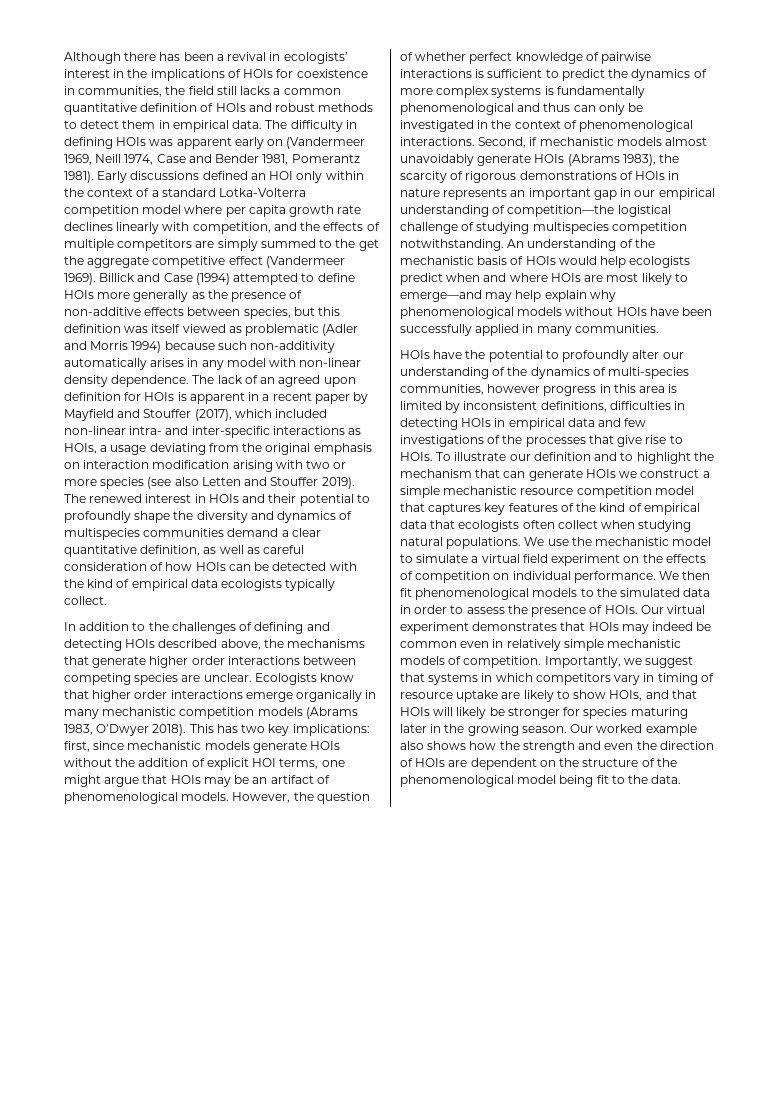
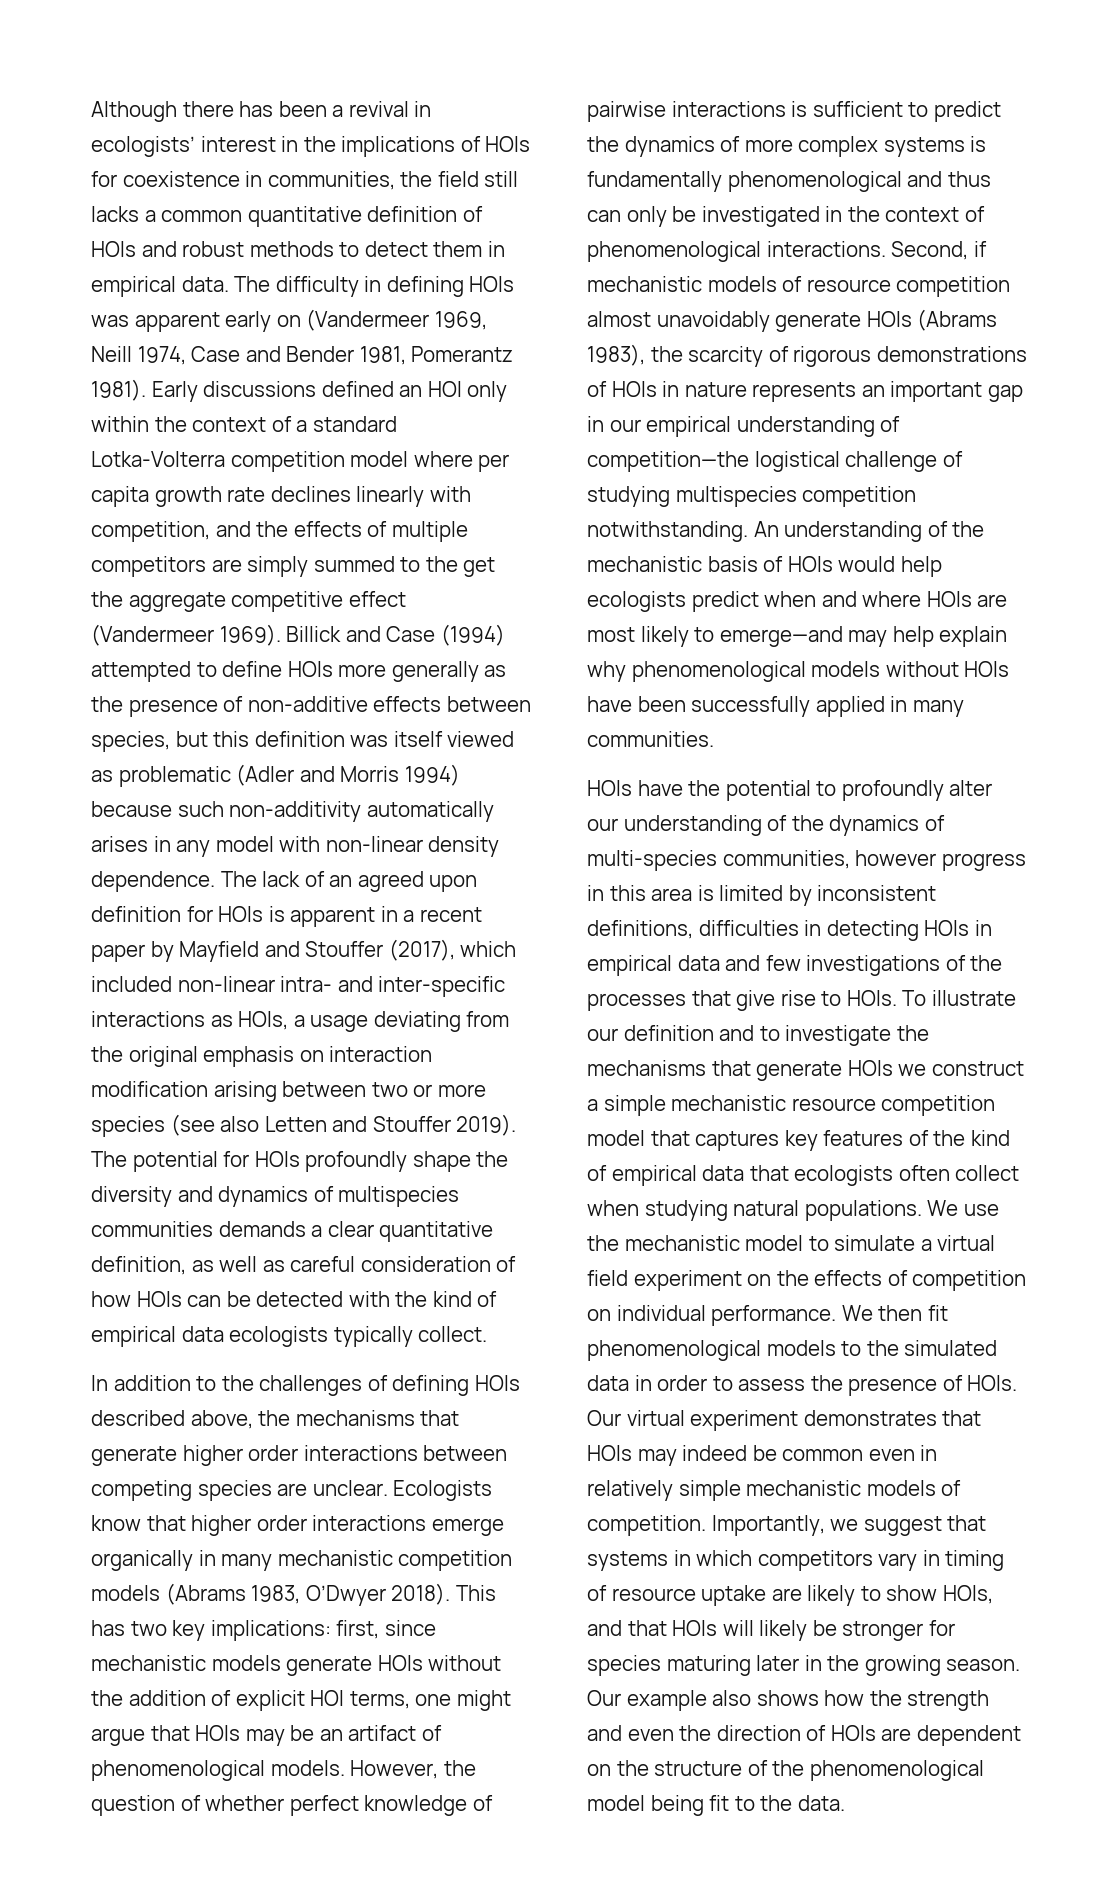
- The lack of an agreed upon definition for HOIs is apparent in a recent paper by Mayfield and Stouffer (2017), which included non-linear intra- and inter-specific interactions as HOIs, a usage deviating from the original emphasis on interaction modification arising with two or more species (see also Letten and Stouffer 2019).
+ The lack of an agreed upon definition for HOIs is apparent in a recent paper by Mayfield and Stouffer (2017), which included non-linear intra- and inter-specific interactions as HOIs, a usage deviating from the original emphasis on interaction modification arising between two or more species (see also Letten and Stouffer 2019).
- The renewed interest in HOIs and their potential to profoundly shape the diversity and dynamics of multispecies communities demand a clear quantitative definition, as well as careful consideration of how HOIs can be detected with the kind of empirical data ecologists typically collect.
+ The potential for HOIs profoundly shape the diversity and dynamics of multispecies communities demands a clear quantitative definition, as well as careful consideration of how HOIs can be detected with the kind of empirical data ecologists typically collect.
- In addition to the challenges of defining and detecting HOIs described above, the mechanisms that generate higher order interactions between competing species are unclear.
+ In addition to the challenges of defining HOIs described above, the mechanisms that generate higher order interactions between competing species are unclear.
- Second, if mechanistic models almost unavoidably generate HOIs (Abrams 1983), the scarcity of rigorous demonstrations of HOIs in nature represents an important gap in our empirical understanding of competition—the logistical challenge of studying multispecies competition notwithstanding.
+ Second, if mechanistic models of resource competition almost unavoidably generate HOIs (Abrams 1983), the scarcity of rigorous demonstrations of HOIs in nature represents an important gap in our empirical understanding of competition—the logistical challenge of studying multispecies competition notwithstanding.
- To illustrate our definition and to highlight the mechanism that can generate HOIs we construct a simple mechanistic resource competition model that captures key features of the kind of empirical data that ecologists often collect when studying natural populations.
+ To illustrate our definition and to investigate the mechanisms that generate HOIs we construct a simple mechanistic resource competition model that captures key features of the kind of empirical data that ecologists often collect when studying natural populations.
- Our worked example also shows how the strength and even the direction of HOIs are dependent on the structure of the phenomenological model being fit to the data.
+ Our example also shows how the strength and even the direction of HOIs are dependent on the structure of the phenomenological model being fit to the data.

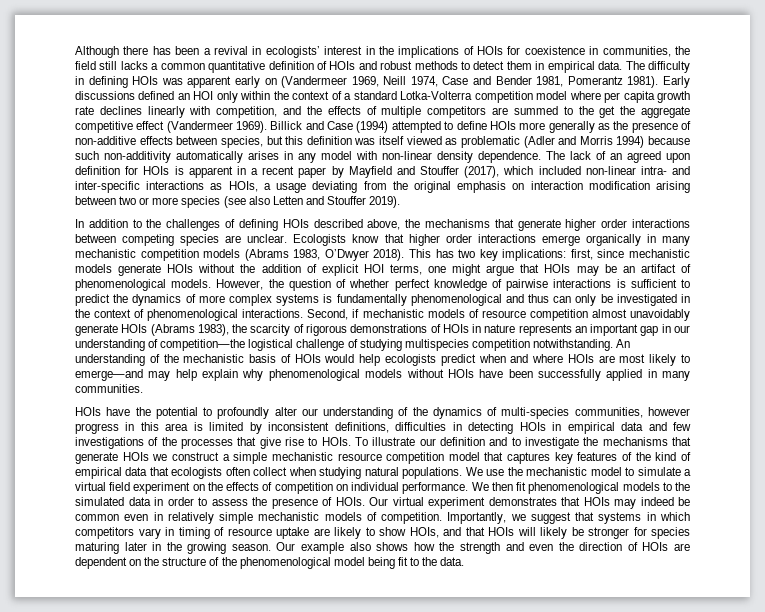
- Early discussions defined an HOI only within the context of a standard Lotka-Volterra competition model where per capita growth rate declines linearly with competition, and the effects of multiple competitors are simply summed to the get the aggregate competitive effect (Vandermeer 1969).
+ Early discussions defined an HOI only within the context of a standard Lotka-Volterra competition model where per capita growth rate declines linearly with competition, and the effects of multiple competitors are summed to the get the aggregate competitive effect (Vandermeer 1969).
- The potential for HOIs profoundly shape the diversity and dynamics of multispecies communities demands a clear quantitative definition, as well as careful consideration of how HOIs can be detected with the kind of empirical data ecologists typically collect.
- Second, if mechanistic models of resource competition almost unavoidably generate HOIs (Abrams 1983), the scarcity of rigorous demonstrations of HOIs in nature represents an important gap in our empirical understanding of competition—the logistical challenge of studying multispecies competition notwithstanding.
+ Second, if mechanistic models of resource competition almost unavoidably generate HOIs (Abrams 1983), the scarcity of rigorous demonstrations of HOIs in nature represents an important gap in our understanding of competition—the logistical challenge of studying multispecies competition notwithstanding.

